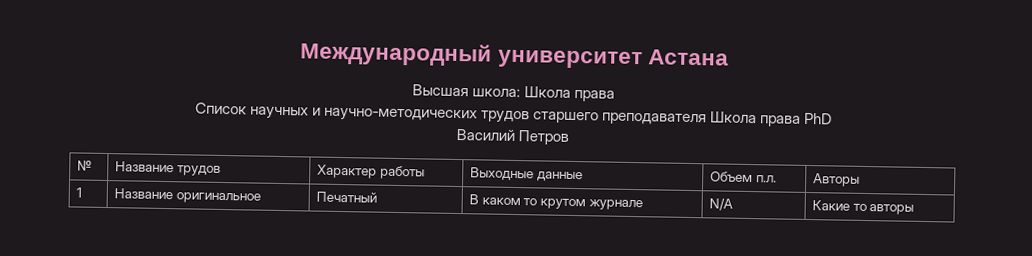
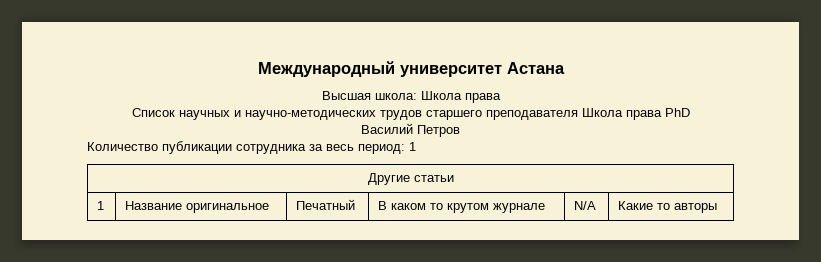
- № | Название трудов | Характер работы | Выходные данные | Объем п.л. | Авторы
+ Количество публикации сотрудника за весь период: 1
+ Другие статьи

